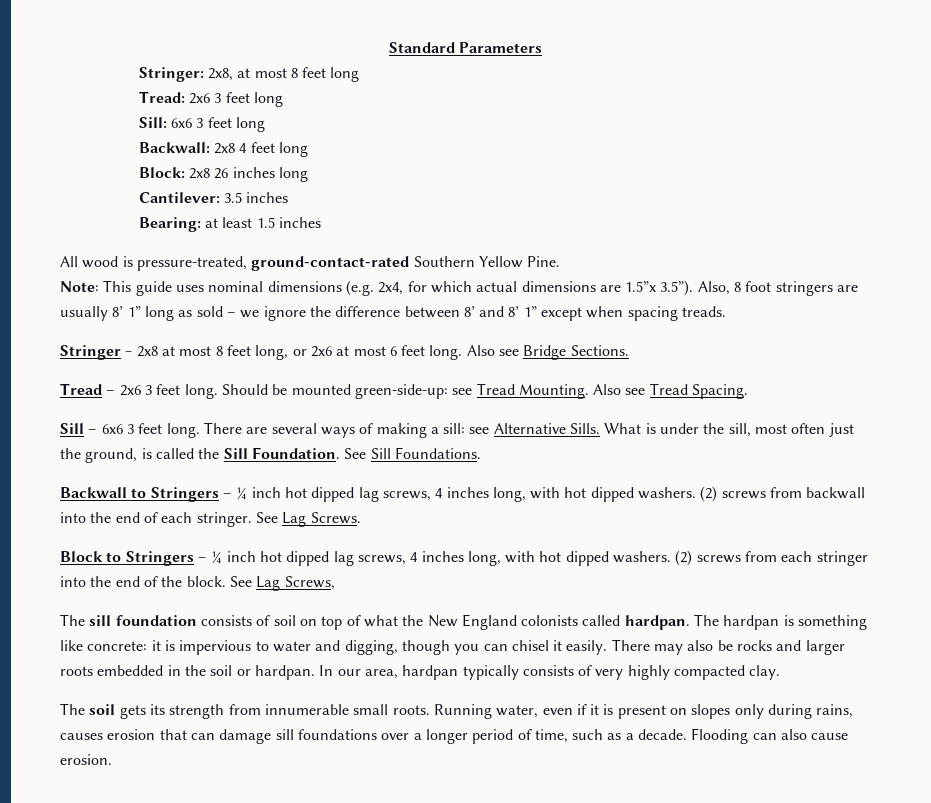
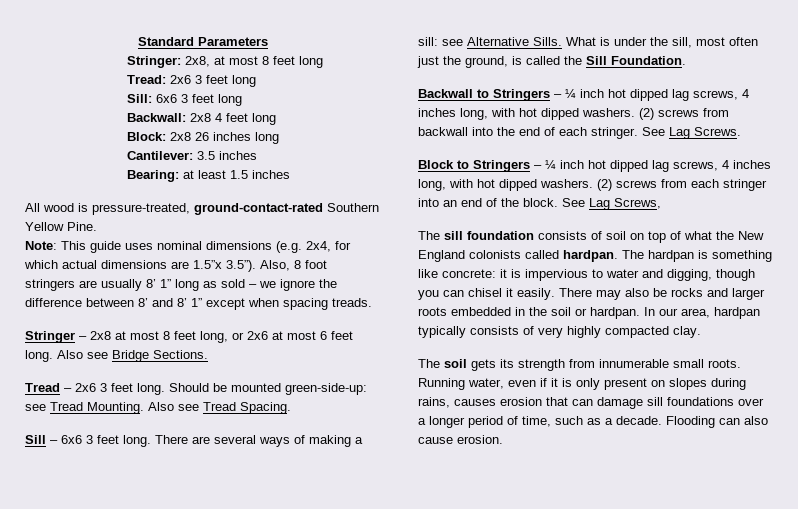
- See Sill Foundations.
- (2) screws from each stringer into the end of the block.
+ (2) screws from each stringer into an end of the block.
- Running water, even if it is present on slopes only during rains, causes erosion that can damage sill foundations over a longer period of time, such as a decade.
+ Running water, even if it is only present on slopes during rains, causes erosion that can damage sill foundations over a longer period of time, such as a decade.

